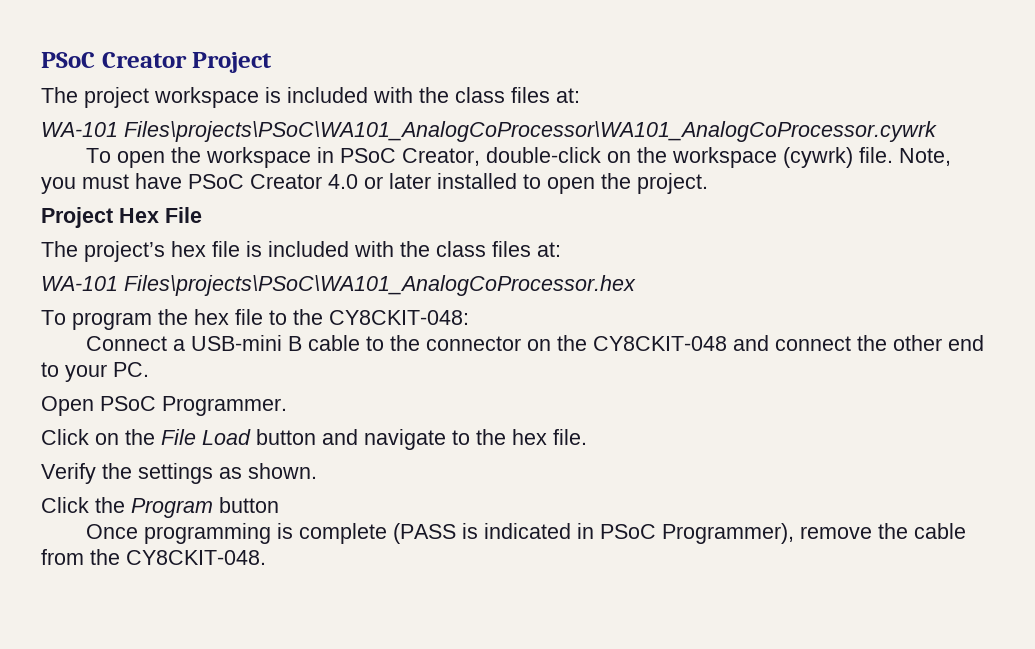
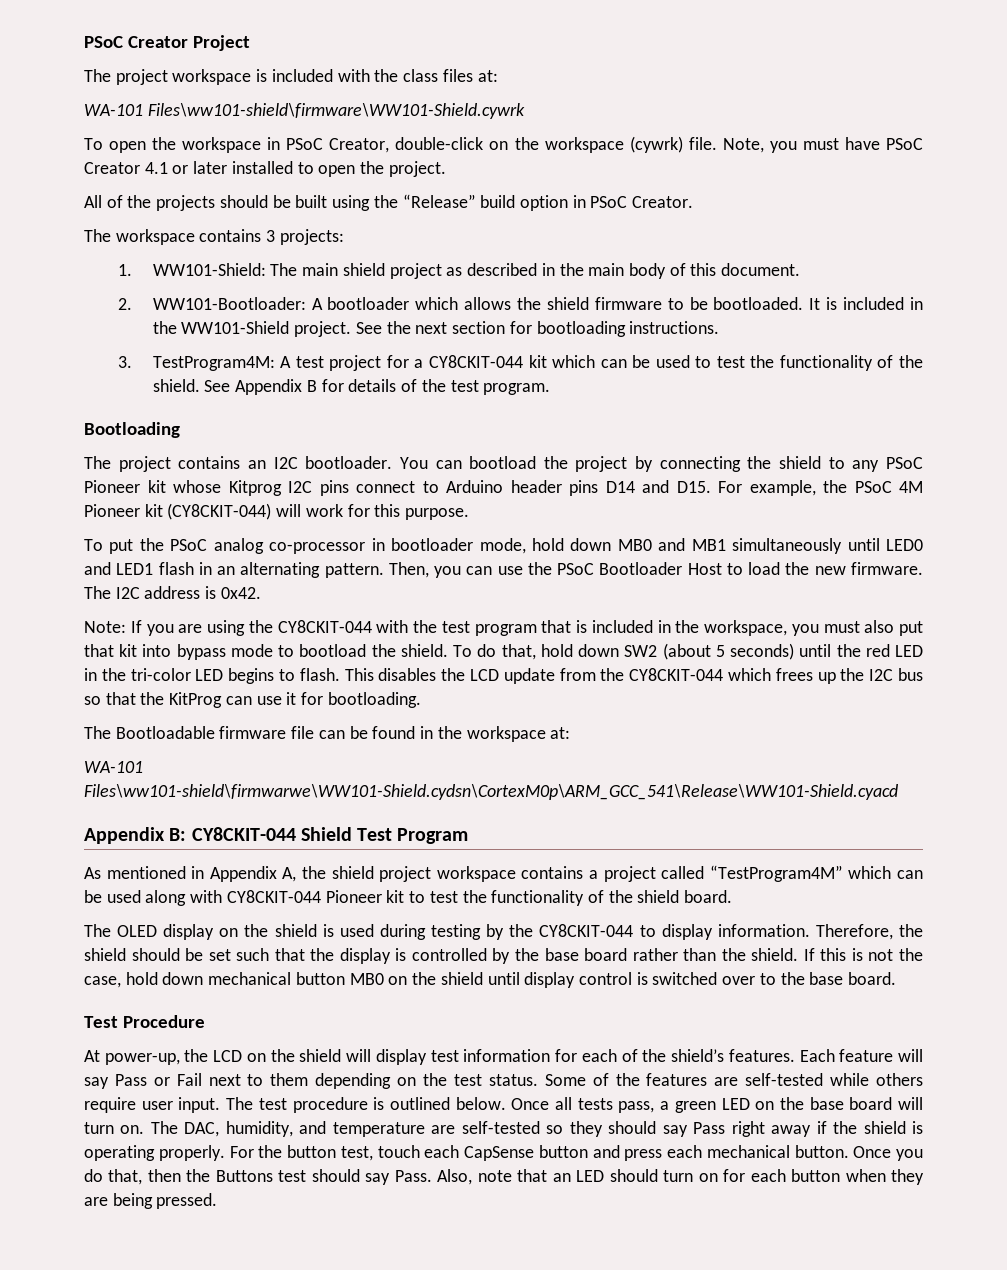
- WA-101 Files\projects\PSoC\WA101_AnalogCoProcessor\WA101_AnalogCoProcessor.cywrk
+ WA-101 Files\ww101-shield\firmware\WW101-Shield.cywrk
- Note, you must have PSoC Creator 4.0 or later installed to open the project.
+ Note, you must have PSoC Creator 4.1 or later installed to open the project.
- Project Hex File
- The project’s hex file is included with the class files at:
- WA-101 Files\projects\PSoC\WA101_AnalogCoProcessor.hex
- To program the hex file to the CY8CKIT-048:
- Connect a USB-mini B cable to the connector on the CY8CKIT-048 and connect the other end to your PC.
- Open PSoC Programmer.
- Click on the File Load button and navigate to the hex file.
- Verify the settings as shown.
- Click the Program button
- Once programming is complete (PASS is indicated in PSoC Programmer), remove the cable from the CY8CKIT-048.
+ All of the projects should be built using the “Release” build option in PSoC Creator.
+ The workspace contains 3 projects:
+ 1. WW101-Shield: The main shield project as described in the main body of this document.
+ 2. WW101-Bootloader: A bootloader which allows the shield firmware to be bootloaded. It is included in the WW101-Shield project. See the next section for bootloading instructions.
+ 3. TestProgram4M: A test project for a CY8CKIT-044 kit which can be used to test the functionality of the shield. See Appendix B for details of the test program.
+ Bootloading
+ The project contains an I2C bootloader. You can bootload the project by connecting the shield to any PSoC Pioneer kit whose Kitprog I2C pins connect to Arduino header pins D14 and D15. For example, the PSoC 4M Pioneer kit (CY8CKIT-044) will work for this purpose.
+ To put the PSoC analog co-processor in bootloader mode, hold down MB0 and MB1 simultaneously until LED0 and LED1 flash in an alternating pattern. Then, you can use the PSoC Bootloader Host to load the new firmware. The I2C address is 0x42.
+ Note: If you are using the CY8CKIT-044 with the test program that is included in the workspace, you must also put that kit into bypass mode to bootload the shield. To do that, hold down SW2 (about 5 seconds) until the red LED in the tri-color LED begins to flash. This disables the LCD update from the CY8CKIT-044 which frees up the I2C bus so that the KitProg can use it for bootloading.
+ The Bootloadable firmware file can be found in the workspace at:
+ WA-101 Files\ww101-shield\firmwarwe\WW101-Shield.cydsn\CortexM0p\ARM_GCC_541\Release\WW101-Shield.cyacd
+ Appendix B: CY8CKIT-044 Shield Test Program
+ As mentioned in Appendix A, the shield project workspace contains a project called “TestProgram4M” which can be used along with CY8CKIT-044 Pioneer kit to test the functionality of the shield board.
+ The OLED display on the shield is used during testing by the CY8CKIT-044 to display information. Therefore, the shield should be set such that the display is controlled by the base board rather than the shield. If this is not the case, hold down mechanical button MB0 on the shield until display control is switched over to the base board.
+ Test Procedure
+ At power-up, the LCD on the shield will display test information for each of the shield’s features. Each feature will say Pass or Fail next to them depending on the test status. Some of the features are self-tested while others require user input. The test procedure is outlined below. Once all tests pass, a green LED on the base board will turn on. The DAC, humidity, and temperature are self-tested so they should say Pass right away if the shield is operating properly. For the button test, touch each CapSense button and press each mechanical button. Once you do that, then the Buttons test should say Pass. Also, note that an LED should turn on for each button when they are being pressed.

